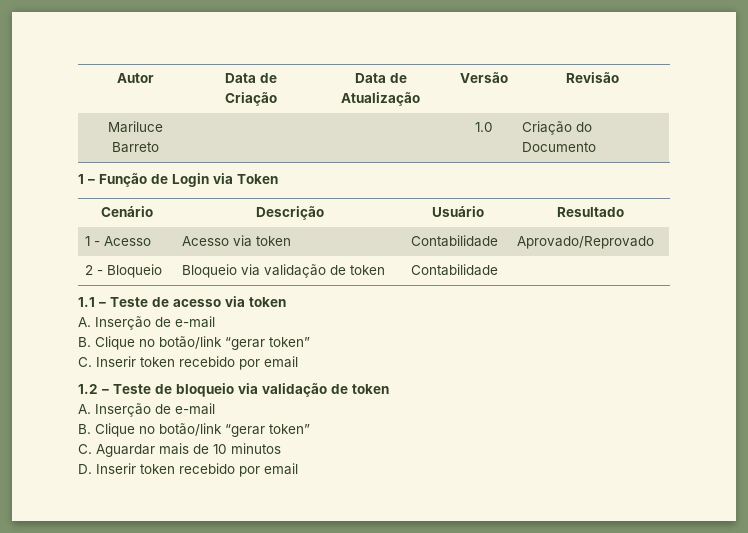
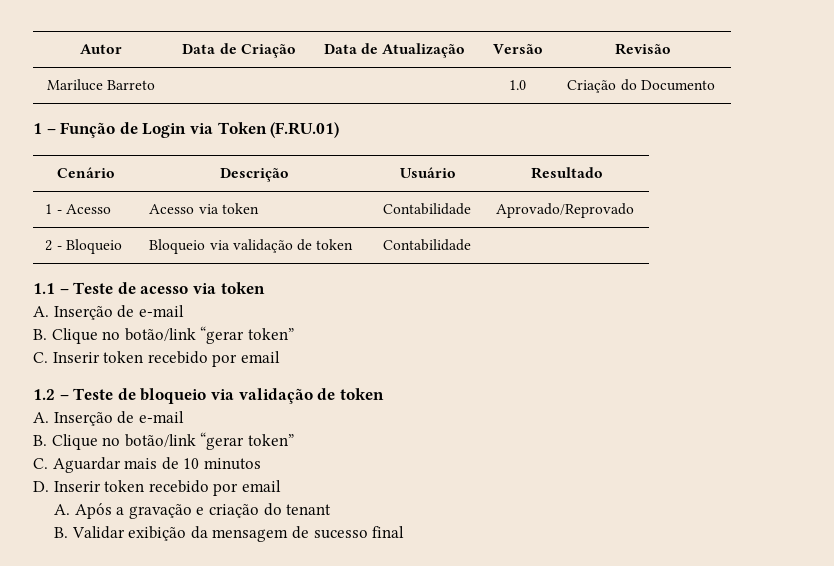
- 1 – Função de Login via Token
+ 1 – Função de Login via Token (F.RU.01)
+ A. Após a gravação e criação do tenant
+ B. Validar exibição da mensagem de sucesso final

